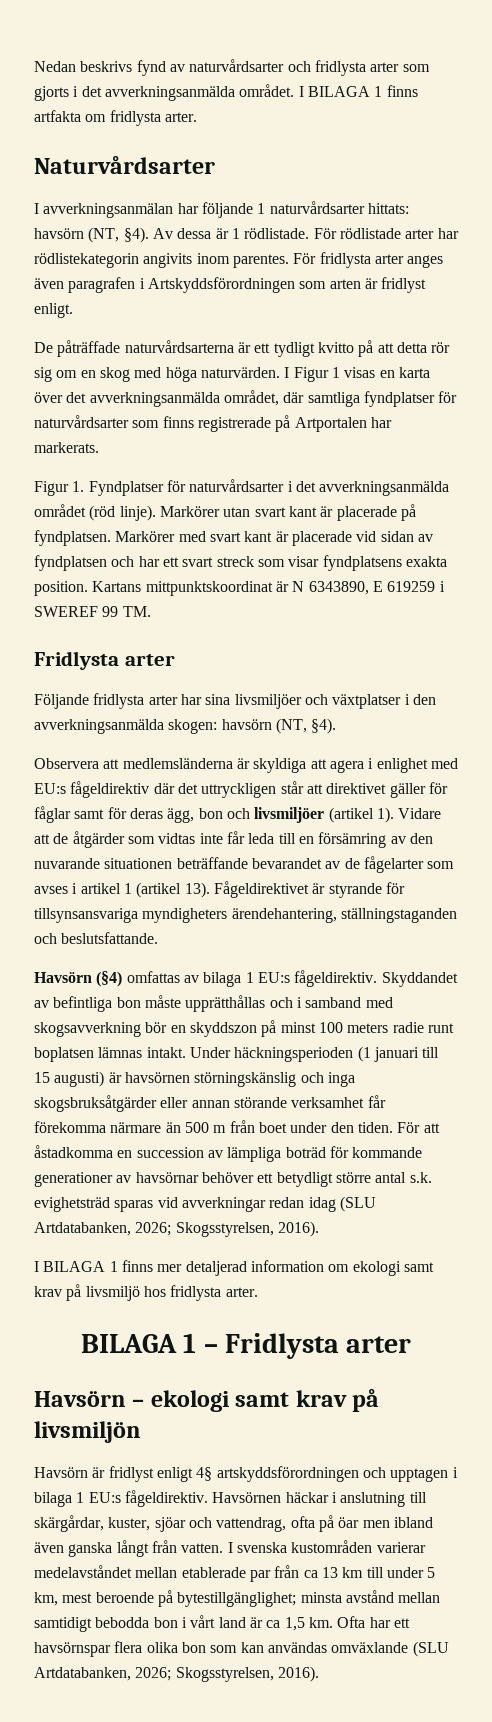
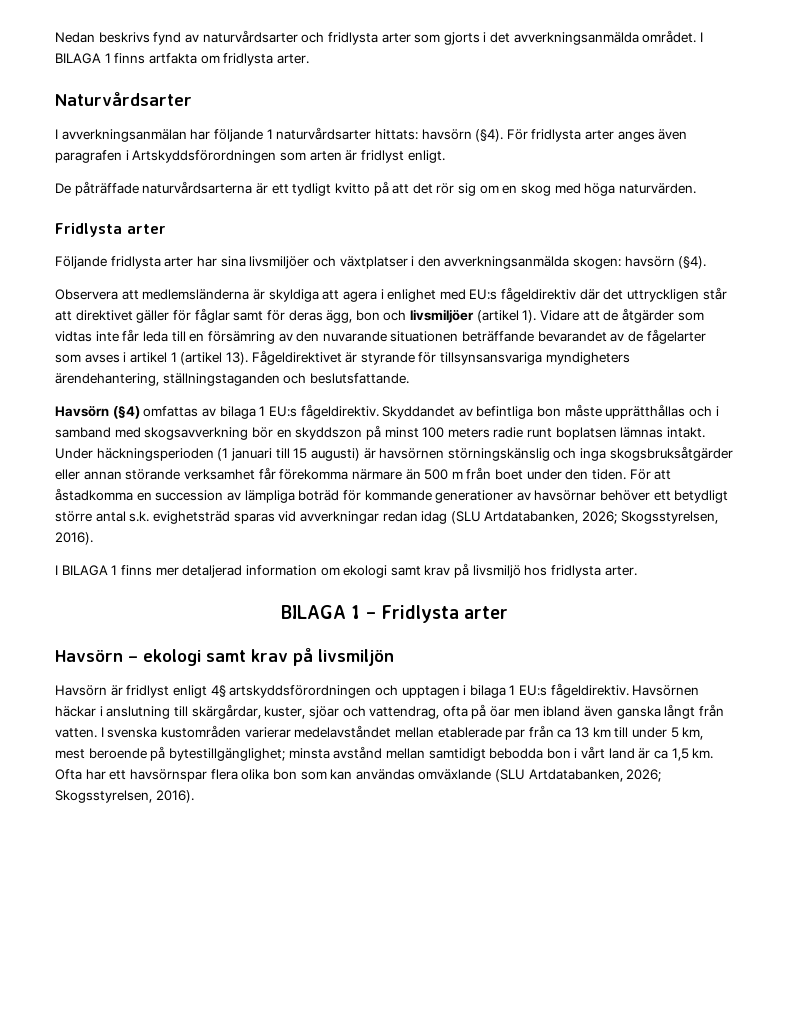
- I avverkningsanmälan har följande 1 naturvårdsarter hittats: havsörn (NT, §4). Av dessa är 1 rödlistade. För rödlistade arter har rödlistekategorin angivits inom parentes.
+ I avverkningsanmälan har följande 1 naturvårdsarter hittats: havsörn (§4).
- De påträffade naturvårdsarterna är ett tydligt kvitto på att detta rör sig om en skog med höga naturvärden. I Figur 1 visas en karta över det avverkningsanmälda området, där samtliga fyndplatser för naturvårdsarter som finns registrerade på Artportalen har markerats.
- Figur 1. Fyndplatser för naturvårdsarter i det avverkningsanmälda området (röd linje). Markörer utan svart kant är placerade på fyndplatsen. Markörer med svart kant är placerade vid sidan av fyndplatsen och har ett svart streck som visar fyndplatsens exakta position. Kartans mittpunktskoordinat är N 6343890, E 619259 i SWEREF 99 TM.
+ De påträffade naturvårdsarterna är ett tydligt kvitto på att det rör sig om en skog med höga naturvärden.
- Följande fridlysta arter har sina livsmiljöer och växtplatser i den avverkningsanmälda skogen: havsörn (NT, §4).
+ Följande fridlysta arter har sina livsmiljöer och växtplatser i den avverkningsanmälda skogen: havsörn (§4).

